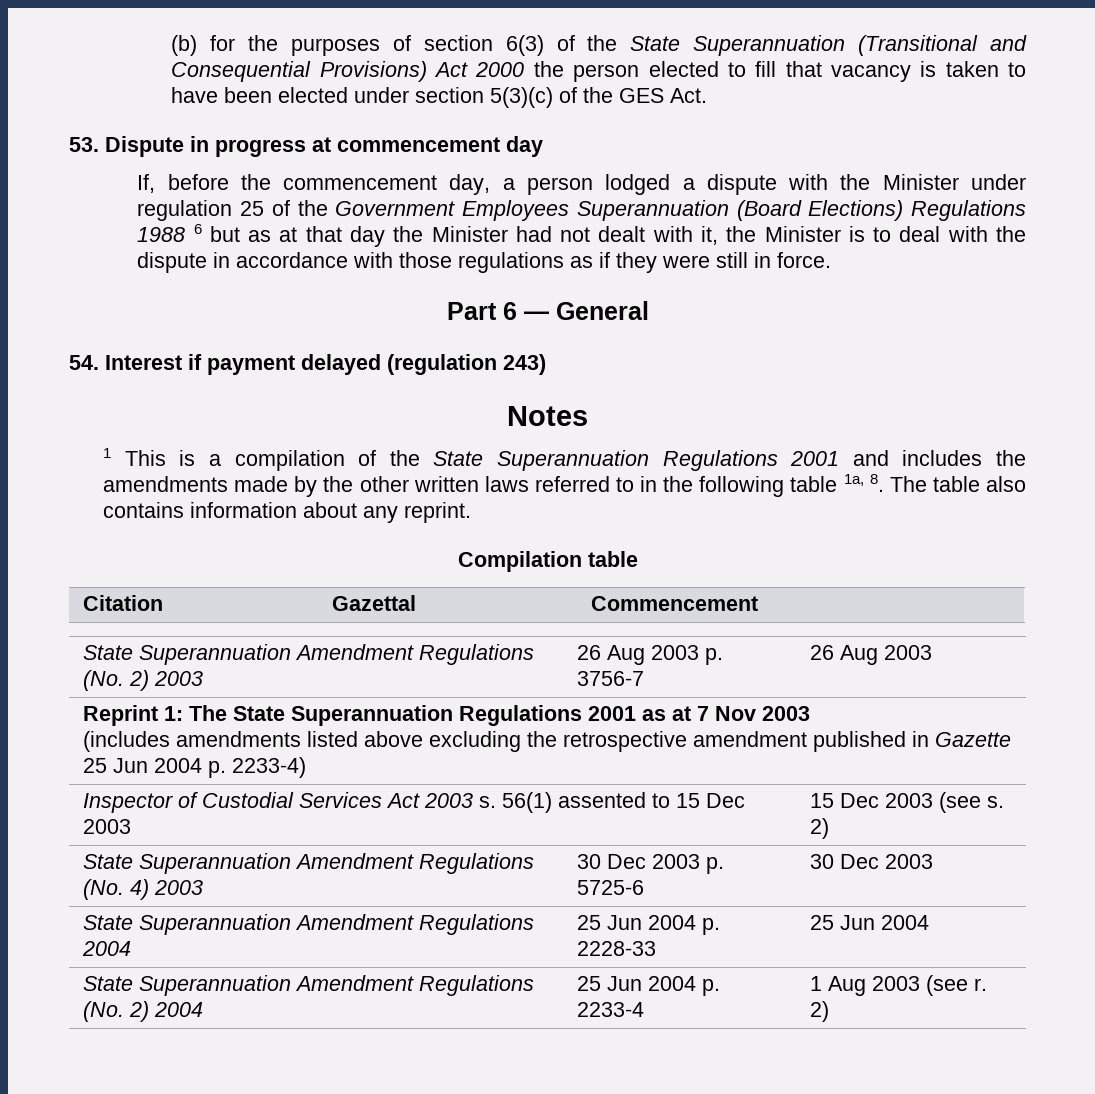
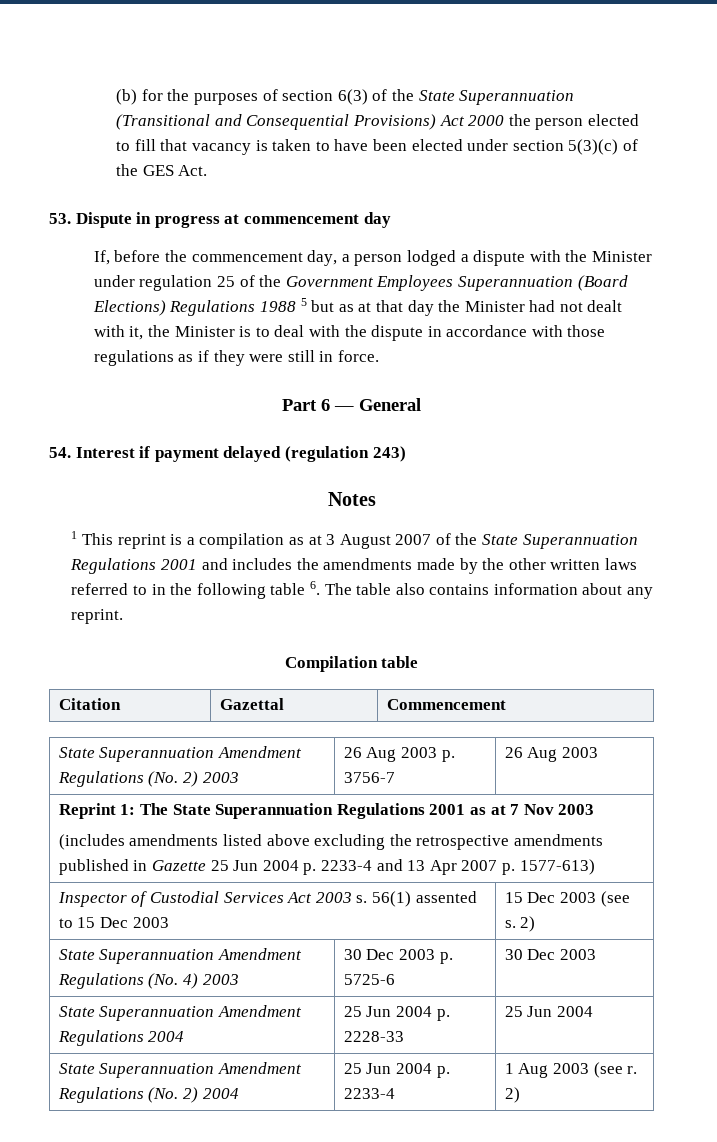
- If, before the commencement day, a person lodged a dispute with the Minister under regulation 25 of the Government Employees Superannuation (Board Elections) Regulations 1988 6 but as at that day the Minister had not dealt with it, the Minister is to deal with the dispute in accordance with those regulations as if they were still in force.
+ If, before the commencement day, a person lodged a dispute with the Minister under regulation 25 of the Government Employees Superannuation (Board Elections) Regulations 1988 5 but as at that day the Minister had not dealt with it, the Minister is to deal with the dispute in accordance with those regulations as if they were still in force.
- 1 This is a compilation of the State Superannuation Regulations 2001 and includes the amendments made by the other written laws referred to in the following table 1a, 8. The table also contains information about any reprint.
+ 1 This reprint is a compilation as at 3 August 2007 of the State Superannuation Regulations 2001 and includes the amendments made by the other written laws referred to in the following table 6. The table also contains information about any reprint.
  Reprint 1: The State Superannuation Regulations 2001 as at 7 Nov 2003
- (includes amendments listed above excluding the retrospective amendment published in Gazette 25 Jun 2004 p. 2233-4)
+ (includes amendments listed above excluding the retrospective amendments published in Gazette 25 Jun 2004 p. 2233-4 and 13 Apr 2007 p. 1577-613)

